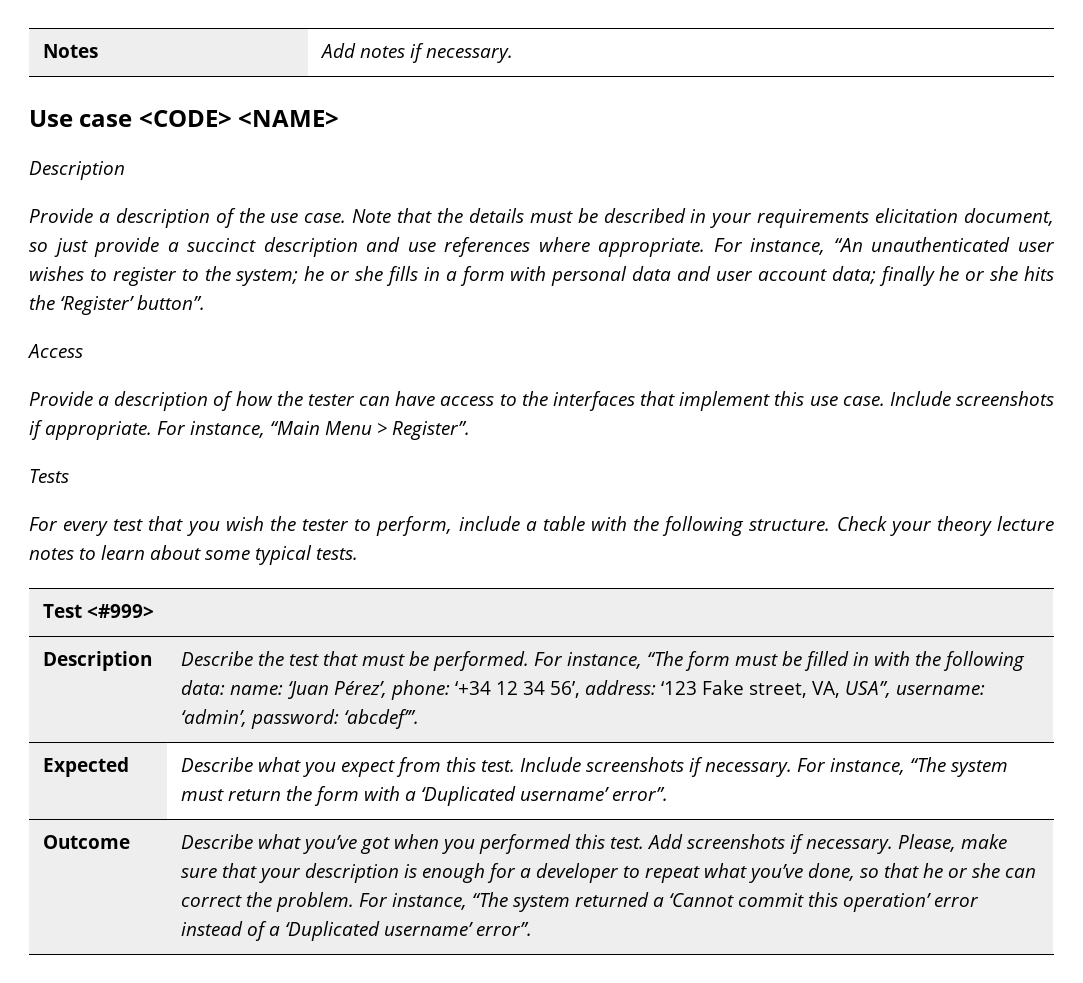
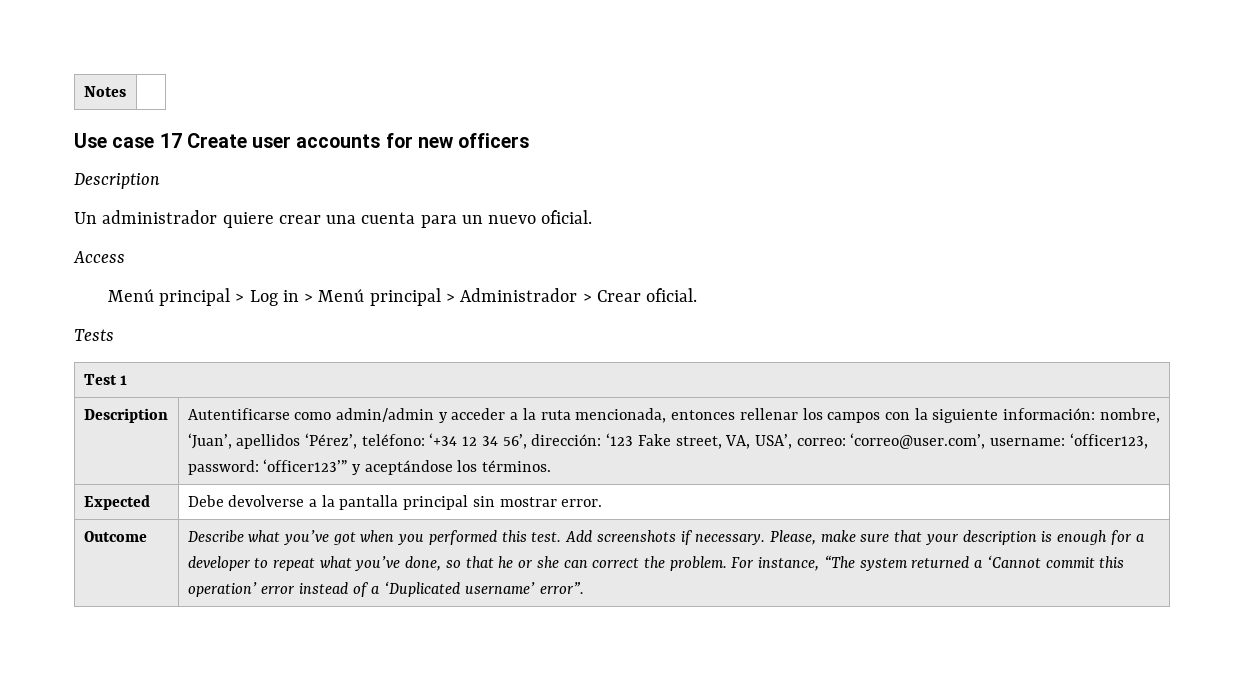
- Notes | Add notes if necessary.
- Use case <CODE> <NAME>
+ Notes |
+ Use case 17 Create user accounts for new officers
  Description
- Provide a description of the use case. Note that the details must be described in your requirements elicitation document, so just provide a succinct description and use references where appropriate. For instance, “An unauthenticated user wishes to register to the system; he or she fills in a form with personal data and user account data; finally he or she hits the ‘Register’ button”.
+ Un administrador quiere crear una cuenta para un nuevo oficial.
  Access
- Provide a description of how the tester can have access to the interfaces that implement this use case. Include screenshots if appropriate. For instance, “Main Menu > Register”.
+ Menú principal > Log in > Menú principal > Administrador > Crear oficial.
  Tests
- For every test that you wish the tester to perform, include a table with the following structure. Check your theory lecture notes to learn about some typical tests.
- Test <#999>
+ Test 1
- Describe the test that must be performed. For instance, “The form must be filled in with the following data: name: ‘Juan Pérez’, phone: ‘+34 12 34 56’, address: ‘123 Fake street, VA, USA”, username: ‘admin’, password: ‘abcdef’”.
- Expected | Describe what you expect from this test. Include screenshots if necessary. For instance, “The system must return the form with a ‘Duplicated username’ error”.
+ Autentificarse como admin/admin y acceder a la ruta mencionada, entonces rellenar los campos con la siguiente información: nombre, ‘Juan’, apellidos ‘Pérez’, teléfono: ‘+34 12 34 56’, dirección: ‘123 Fake street, VA, USA’, correo: ‘correo@user.com’, username: ‘officer123, password: ‘officer123’” y aceptándose los términos.
+ Expected | Debe devolverse a la pantalla principal sin mostrar error.

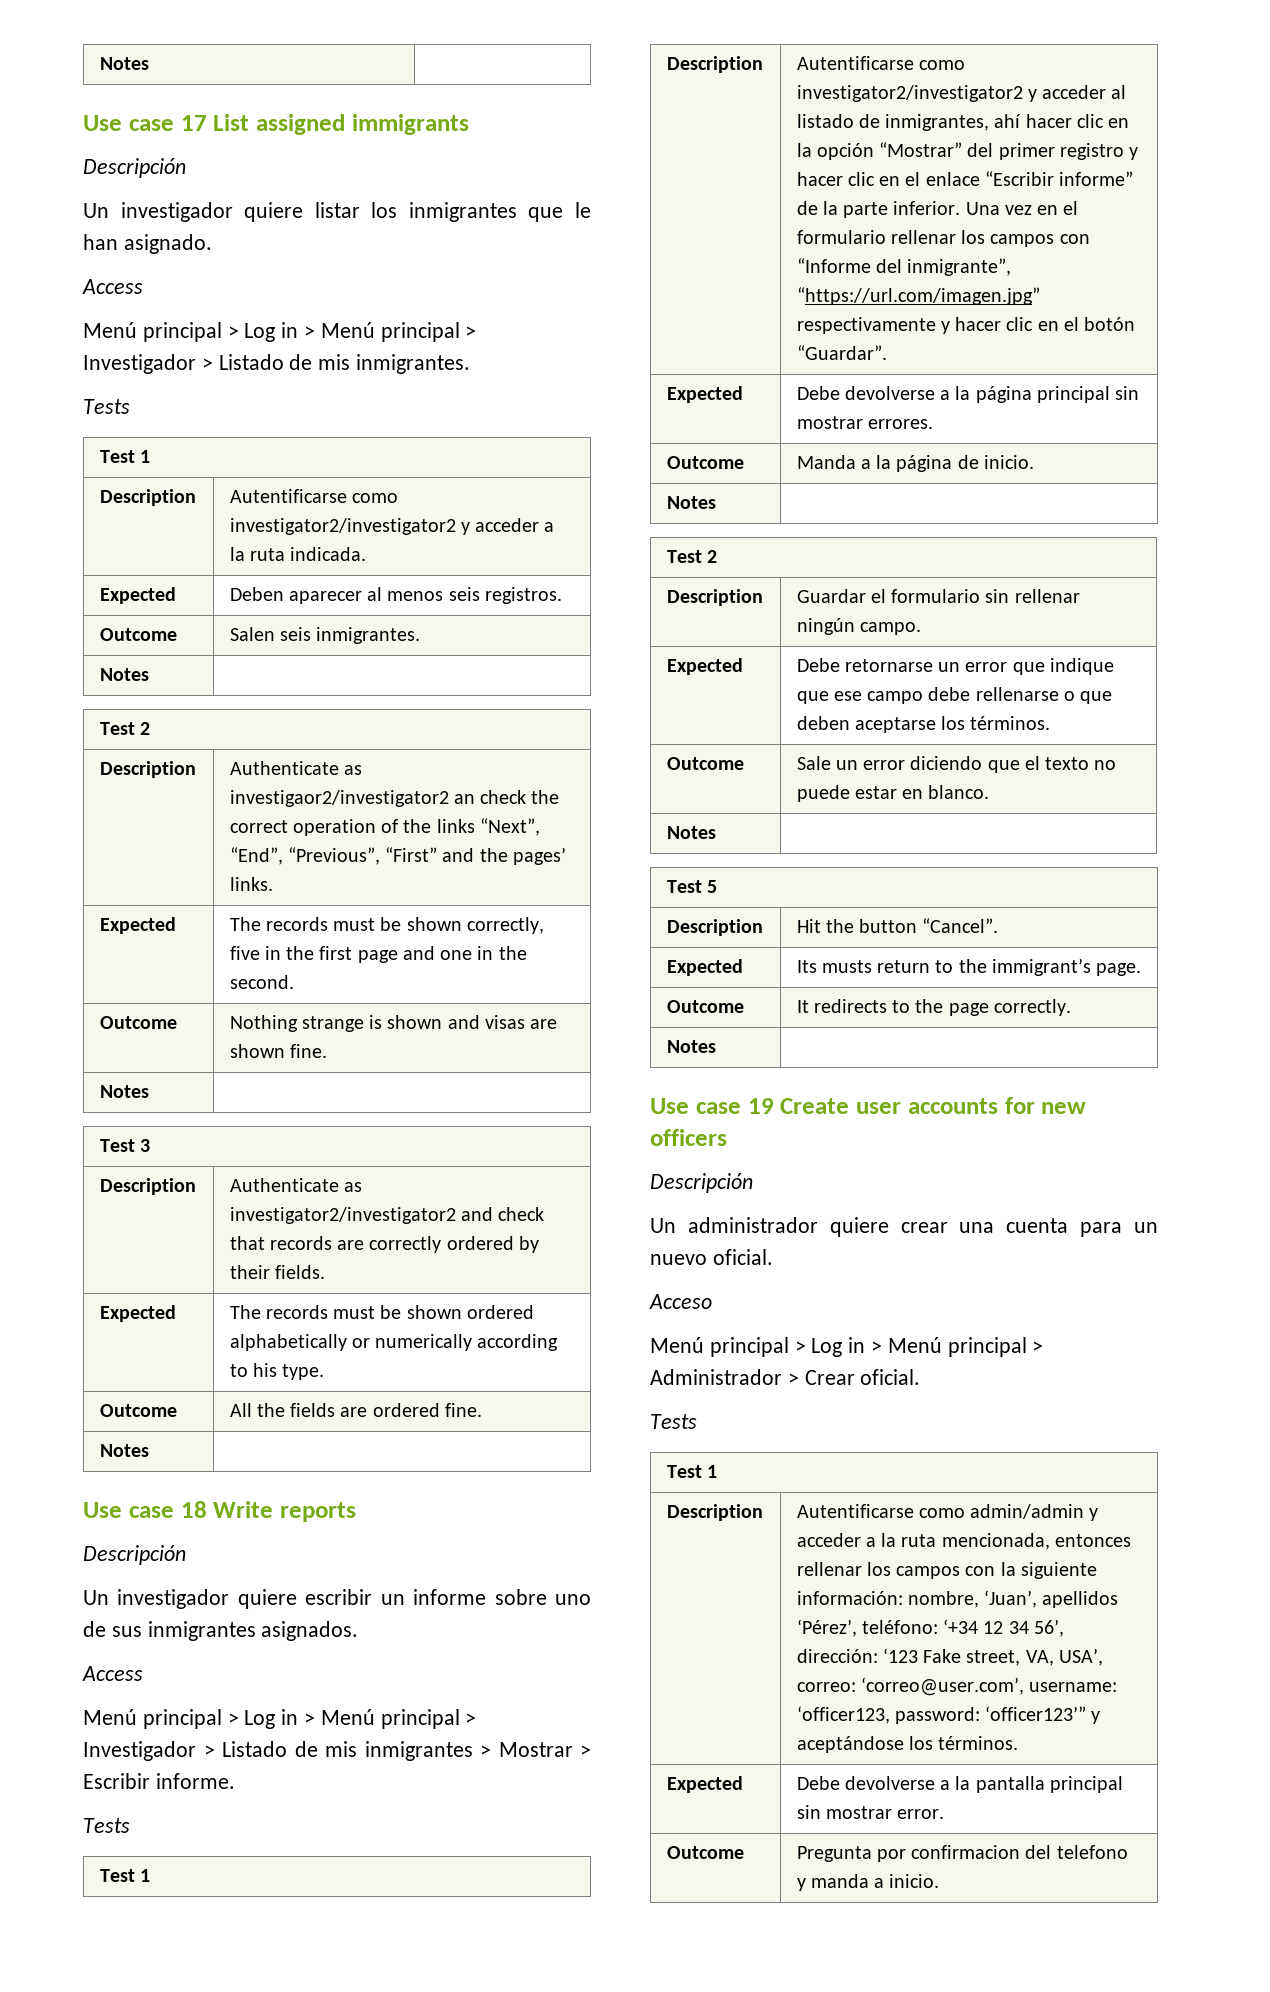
- Use case 17 Create user accounts for new officers
- Description
+ Use case 17 List assigned immigrants
+ Descripción
+ Un investigador quiere listar los inmigrantes que le han asignado.
+ Access
+ Menú principal > Log in > Menú principal > Investigador > Listado de mis inmigrantes.
+ Tests
+ Test 1
+ Description | Autentificarse como investigator2/investigator2 y acceder a la ruta indicada.
+ Expected | Deben aparecer al menos seis registros.
+ Outcome | Salen seis inmigrantes.
+ Notes |
+ Test 2
+ Description | Authenticate as investigaor2/investigator2 an check the correct operation of the links “Next”, “End”, “Previous”, “First” and the pages’ links.
+ Expected | The records must be shown correctly, five in the first page and one in the second.
+ Outcome | Nothing strange is shown and visas are shown fine.
+ Notes |
+ Test 3
+ Description | Authenticate as investigator2/investigator2 and check that records are correctly ordered by their fields.
+ Expected | The records must be shown ordered alphabetically or numerically according to his type.
+ Outcome | All the fields are ordered fine.
+ Notes |
+ Use case 18 Write reports
+ Descripción
+ Un investigador quiere escribir un informe sobre uno de sus inmigrantes asignados.
+ Access
+ Menú principal > Log in > Menú principal > Investigador > Listado de mis inmigrantes > Mostrar > Escribir informe.
+ Tests
+ Test 1
+ Description | Autentificarse como investigator2/investigator2 y acceder al listado de inmigrantes, ahí hacer clic en la opción “Mostrar” del primer registro y hacer clic en el enlace “Escribir informe” de la parte inferior. Una vez en el formulario rellenar los campos con “Informe del inmigrante”, “https://url.com/imagen.jpg” respectivamente y hacer clic en el botón “Guardar”.
+ Expected | Debe devolverse a la página principal sin mostrar errores.
+ Outcome | Manda a la página de inicio.
+ Notes |
+ Test 2
+ Description | Guardar el formulario sin rellenar ningún campo.
+ Expected | Debe retornarse un error que indique que ese campo debe rellenarse o que deben aceptarse los términos.
+ Outcome | Sale un error diciendo que el texto no puede estar en blanco.
+ Notes |
+ Test 5
+ Description | Hit the button “Cancel”.
+ Expected | Its musts return to the immigrant’s page.
+ Outcome | It redirects to the page correctly.
+ Notes |
+ Use case 19 Create user accounts for new officers
+ Descripción
- Access
+ Acceso
- Describe what you’ve got when you performed this test. Add screenshots if necessary. Please, make sure that your description is enough for a developer to repeat what you’ve done, so that he or she can correct the problem. For instance, “The system returned a ‘Cannot commit this operation’ error instead of a ‘Duplicated username’ error”.
+ Pregunta por confirmacion del telefono y manda a inicio.

